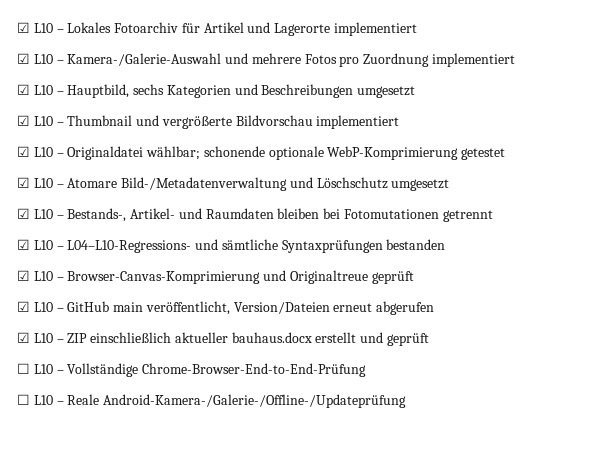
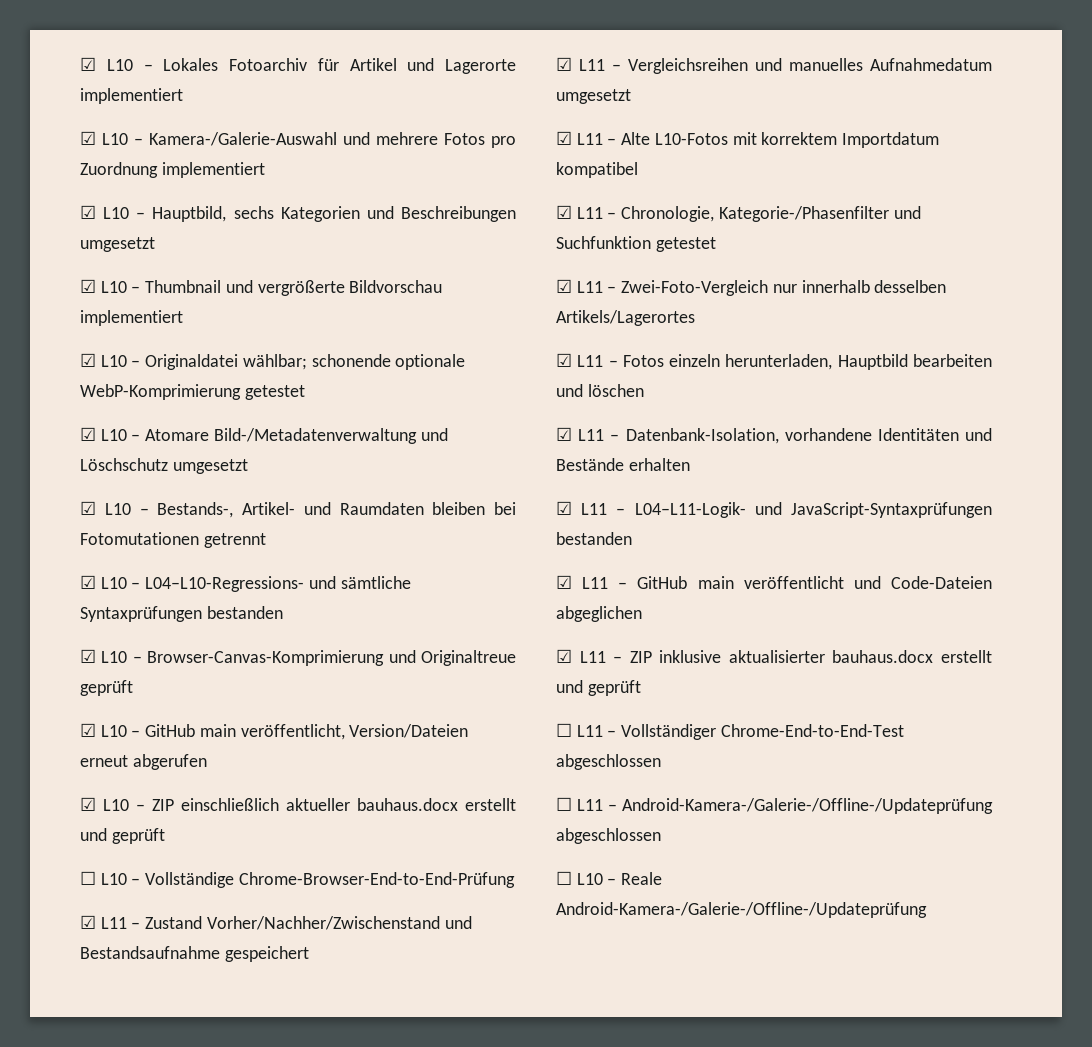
+ ☑ L11 – Zustand Vorher/Nachher/Zwischenstand und Bestandsaufnahme gespeichert
+ ☑ L11 – Vergleichsreihen und manuelles Aufnahmedatum umgesetzt
+ ☑ L11 – Alte L10-Fotos mit korrektem Importdatum kompatibel
+ ☑ L11 – Chronologie, Kategorie-/Phasenfilter und Suchfunktion getestet
+ ☑ L11 – Zwei-Foto-Vergleich nur innerhalb desselben Artikels/Lagerortes
+ ☑ L11 – Fotos einzeln herunterladen, Hauptbild bearbeiten und löschen
+ ☑ L11 – Datenbank-Isolation, vorhandene Identitäten und Bestände erhalten
+ ☑ L11 – L04–L11-Logik- und JavaScript-Syntaxprüfungen bestanden
+ ☑ L11 – GitHub main veröffentlicht und Code-Dateien abgeglichen
+ ☑ L11 – ZIP inklusive aktualisierter bauhaus.docx erstellt und geprüft
+ ☐ L11 – Vollständiger Chrome-End-to-End-Test abgeschlossen
+ ☐ L11 – Android-Kamera-/Galerie-/Offline-/Updateprüfung abgeschlossen

